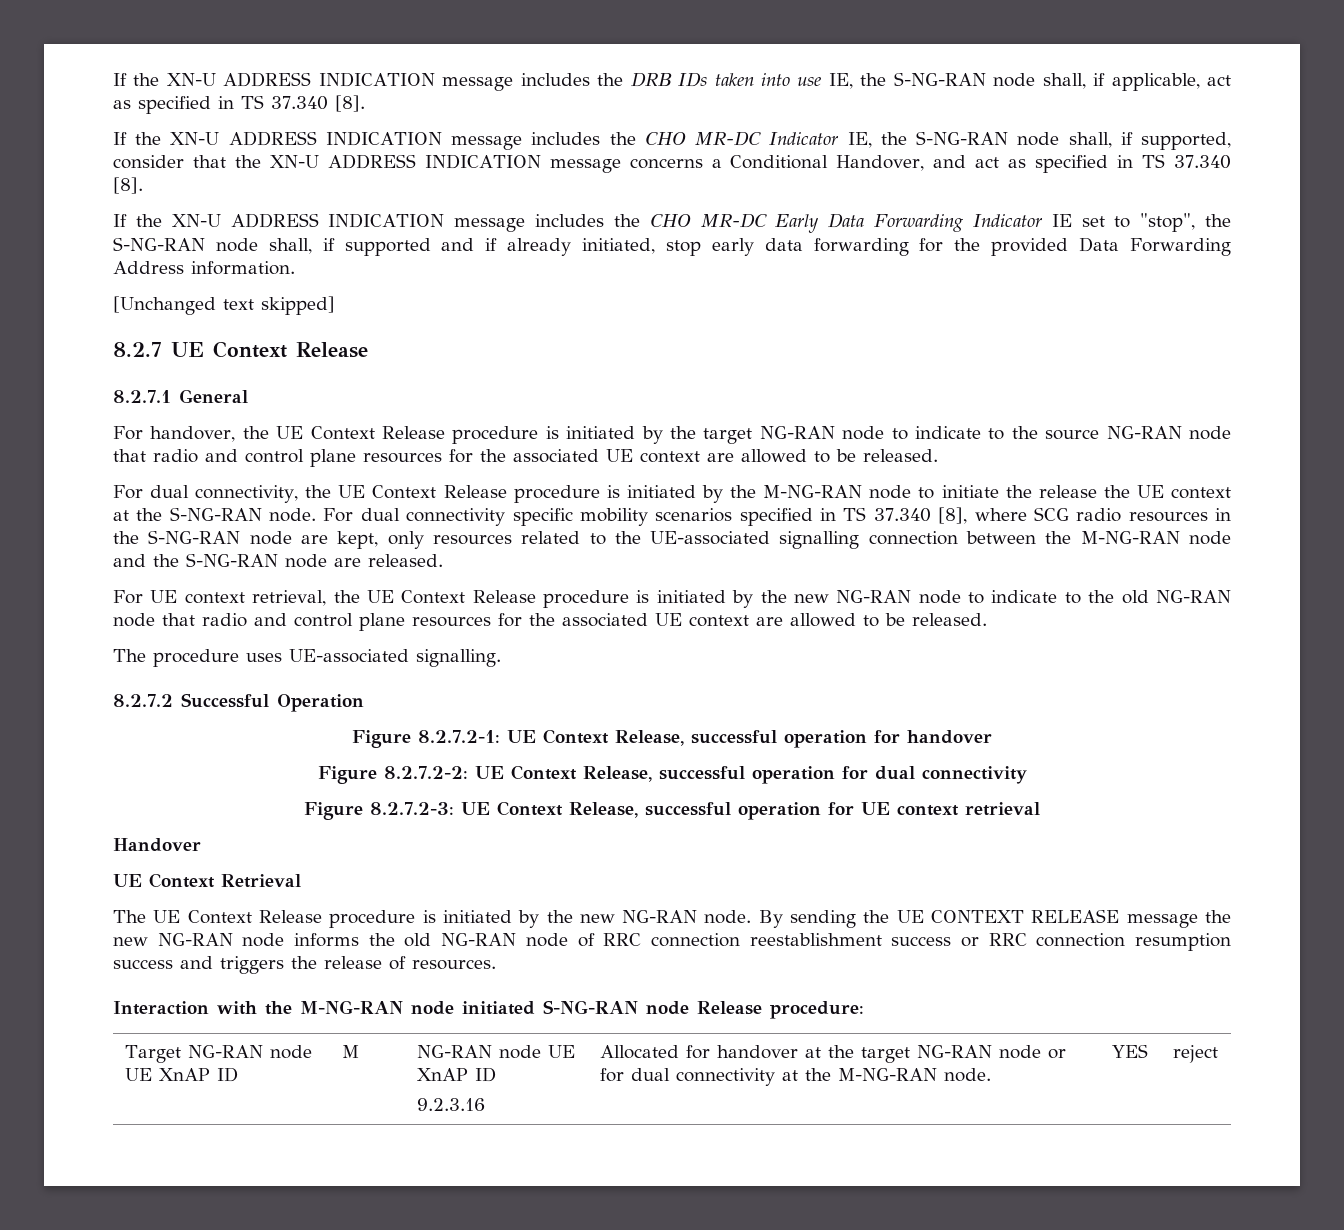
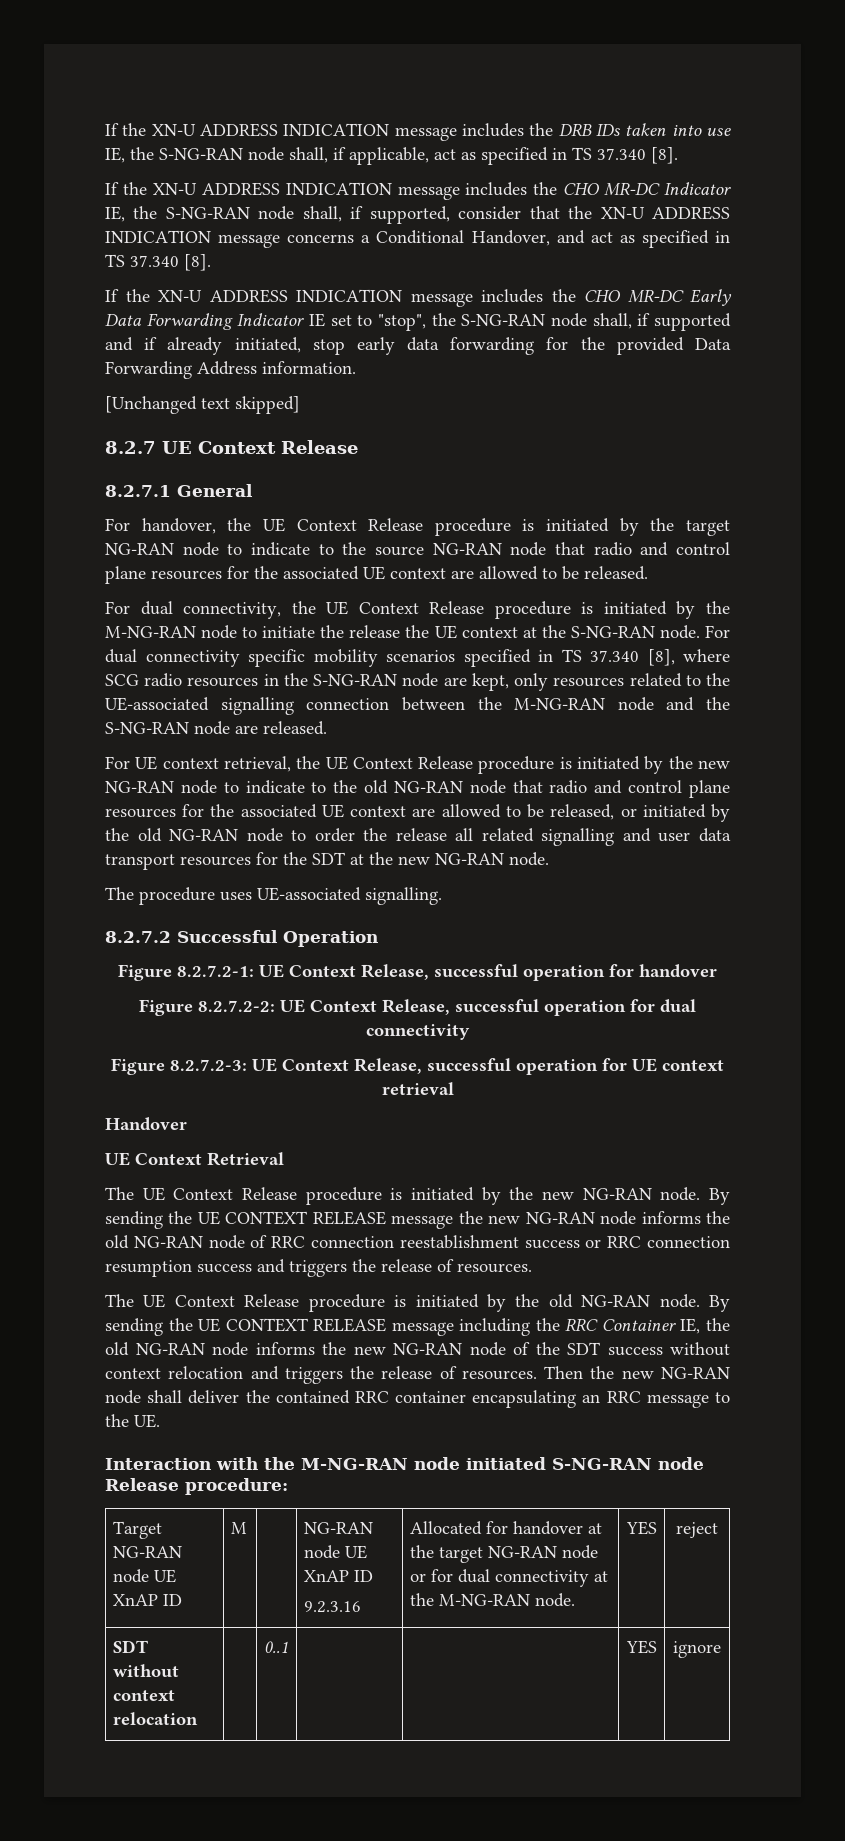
- For UE context retrieval, the UE Context Release procedure is initiated by the new NG-RAN node to indicate to the old NG-RAN node that radio and control plane resources for the associated UE context are allowed to be released.
+ For UE context retrieval, the UE Context Release procedure is initiated by the new NG-RAN node to indicate to the old NG-RAN node that radio and control plane resources for the associated UE context are allowed to be released, or initiated by the old NG-RAN node to order the release all related signalling and user data transport resources for the SDT at the new NG-RAN node.
+ The UE Context Release procedure is initiated by the old NG-RAN node. By sending the UE CONTEXT RELEASE message including the RRC Container IE, the old NG-RAN node informs the new NG-RAN node of the SDT success without context relocation and triggers the release of resources. Then the new NG-RAN node shall deliver the contained RRC container encapsulating an RRC message to the UE.
+ SDT without context relocation | | 0..1 | | | YES | ignore

